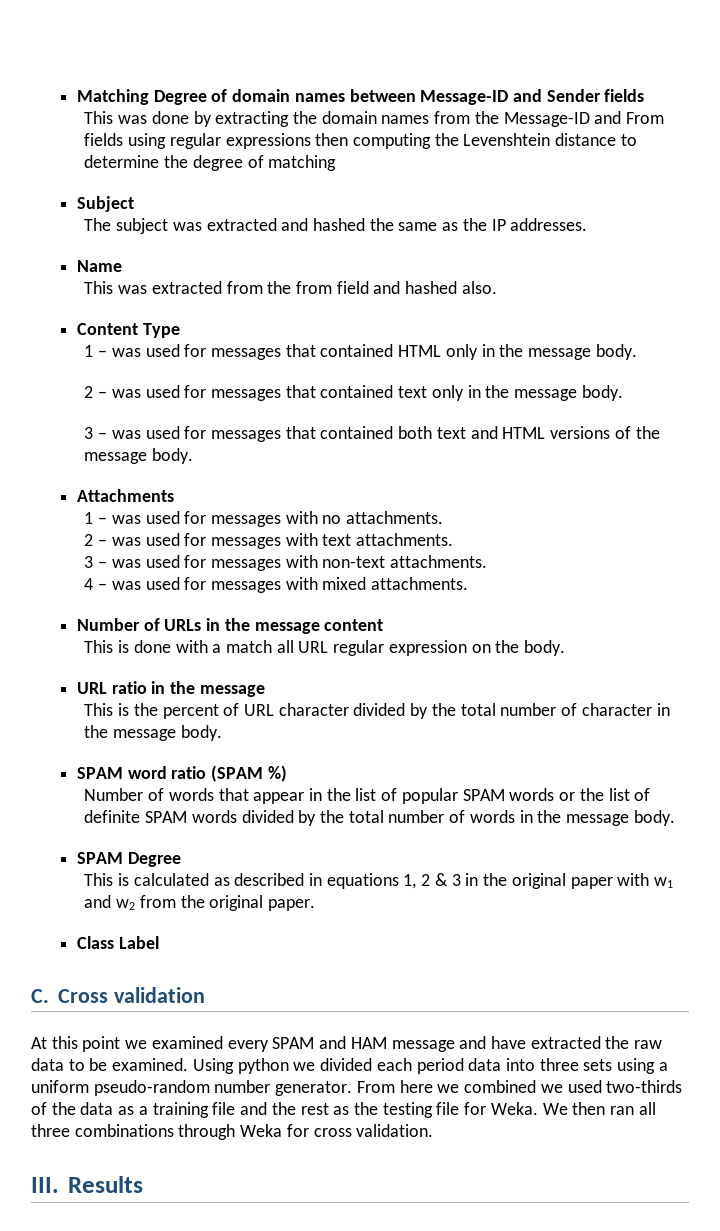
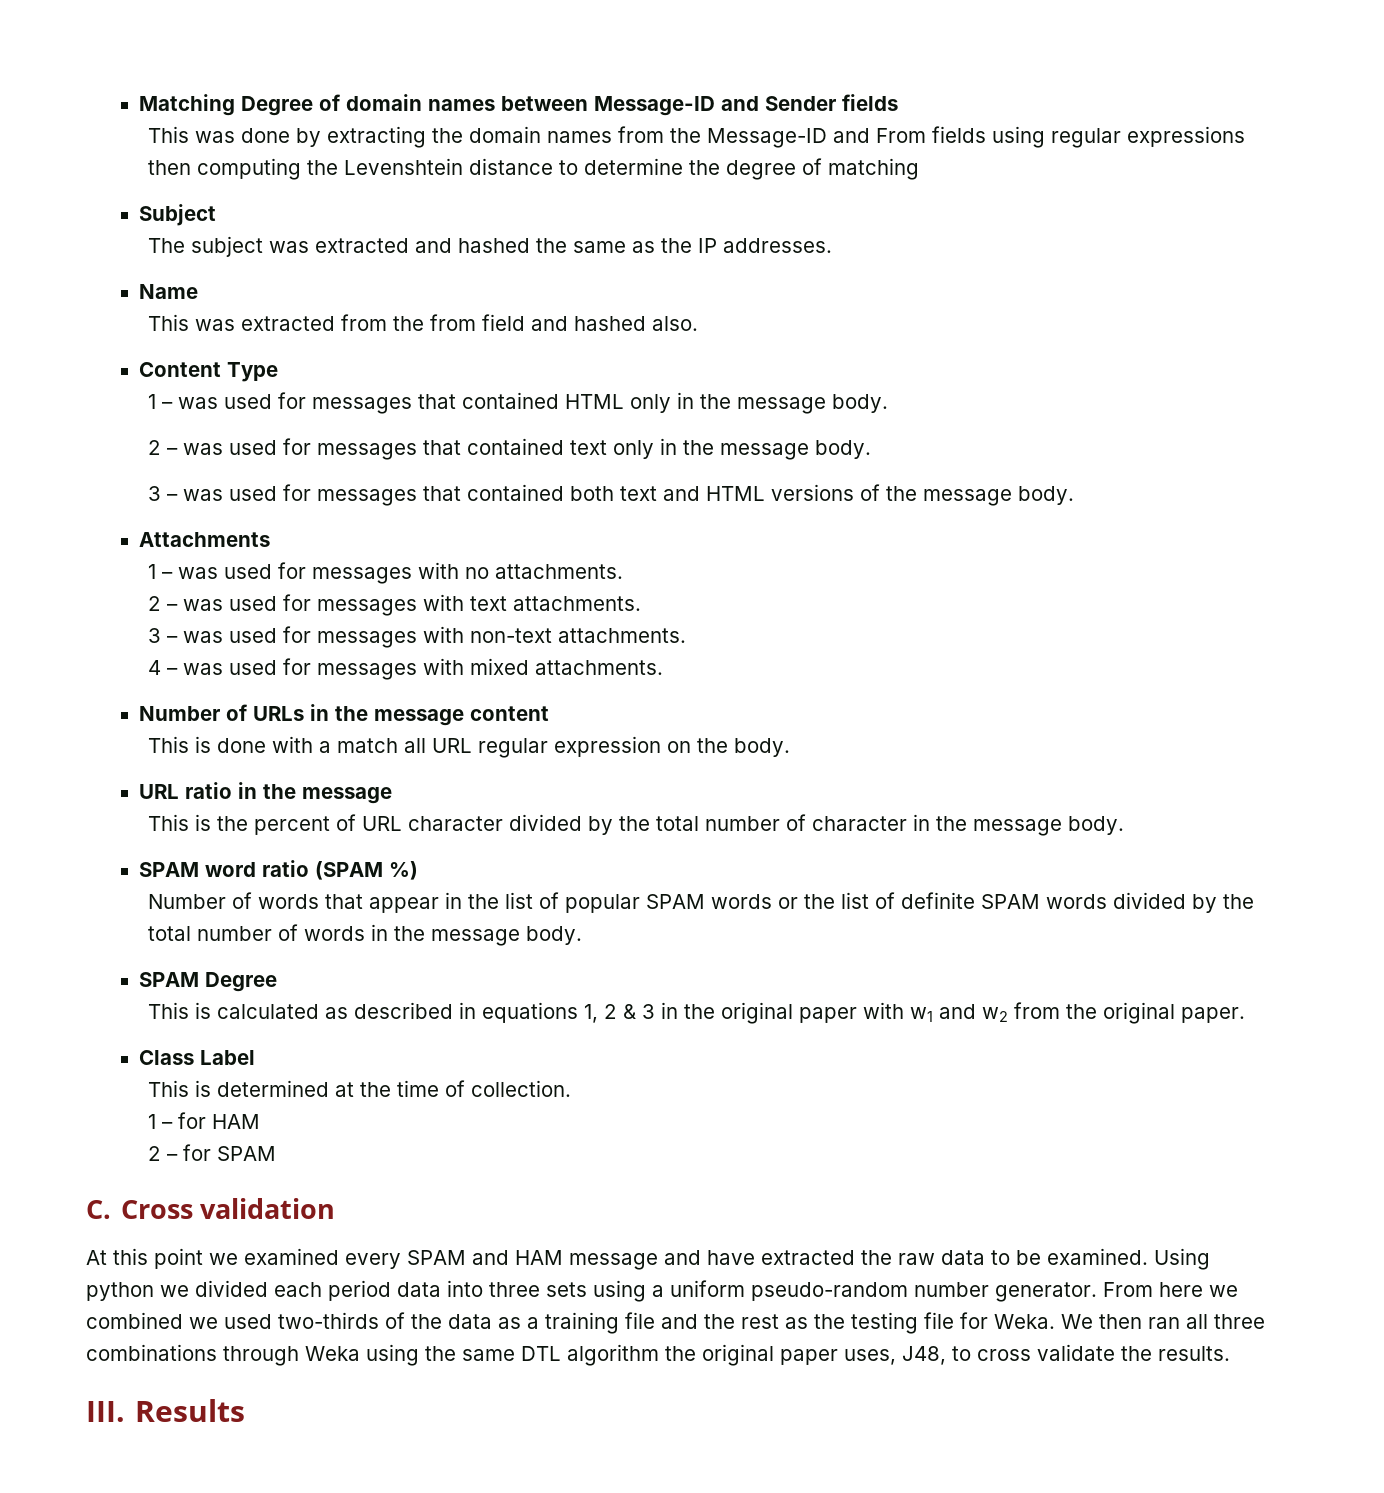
+ This is determined at the time of collection.
+ 1 – for HAM
+ 2 – for SPAM
- We then ran all three combinations through Weka for cross validation.
+ We then ran all three combinations through Weka using the same DTL algorithm the original paper uses, J48, to cross validate the results.

